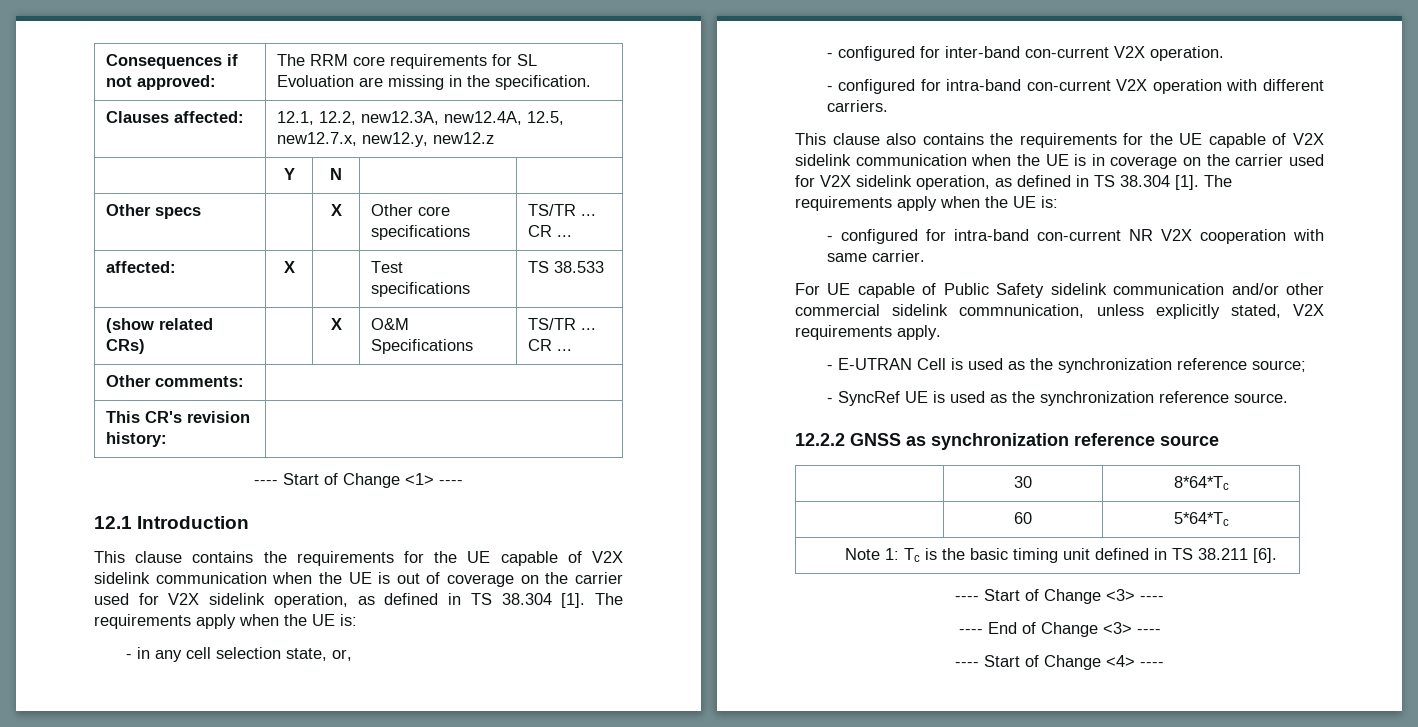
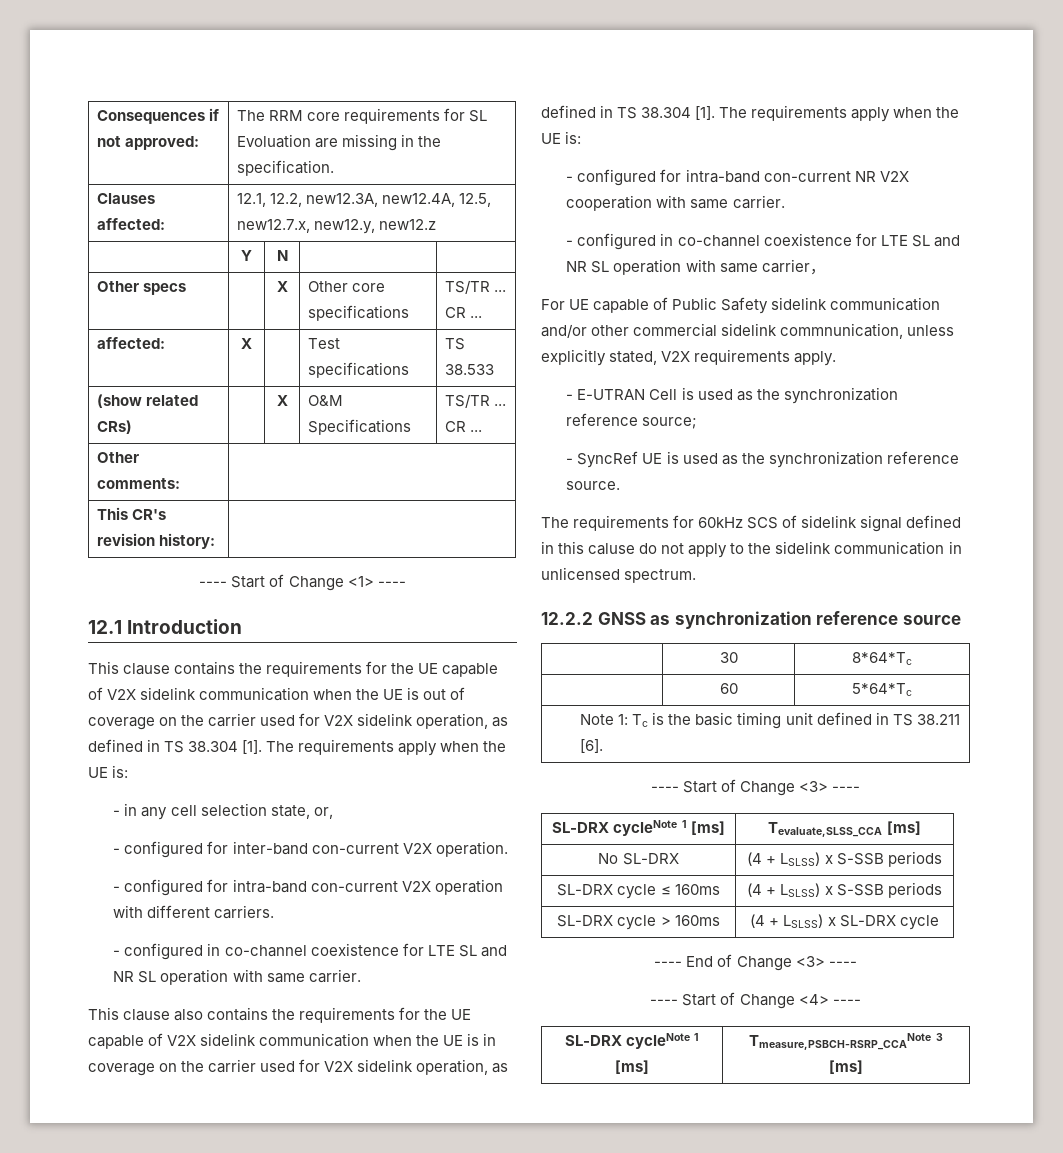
+ - configured in co-channel coexistence for LTE SL and NR SL operation with same carrier.
+ - configured in co-channel coexistence for LTE SL and NR SL operation with same carrier，
+ The requirements for 60kHz SCS of sidelink signal defined in this caluse do not apply to the sidelink communication in unlicensed spectrum.
+ SL-DRX cycleNote 1 [ms] | Tevaluate,SLSS_CCA [ms]
+ No SL-DRX | (4 + LSLSS) x S-SSB periods
+ SL-DRX cycle ≤ 160ms | (4 + LSLSS) x S-SSB periods
+ SL-DRX cycle > 160ms | (4 + LSLSS) x SL-DRX cycle
+ SL-DRX cycleNote 1 [ms] | Tmeasure,PSBCH-RSRP_CCANote 3 [ms]

